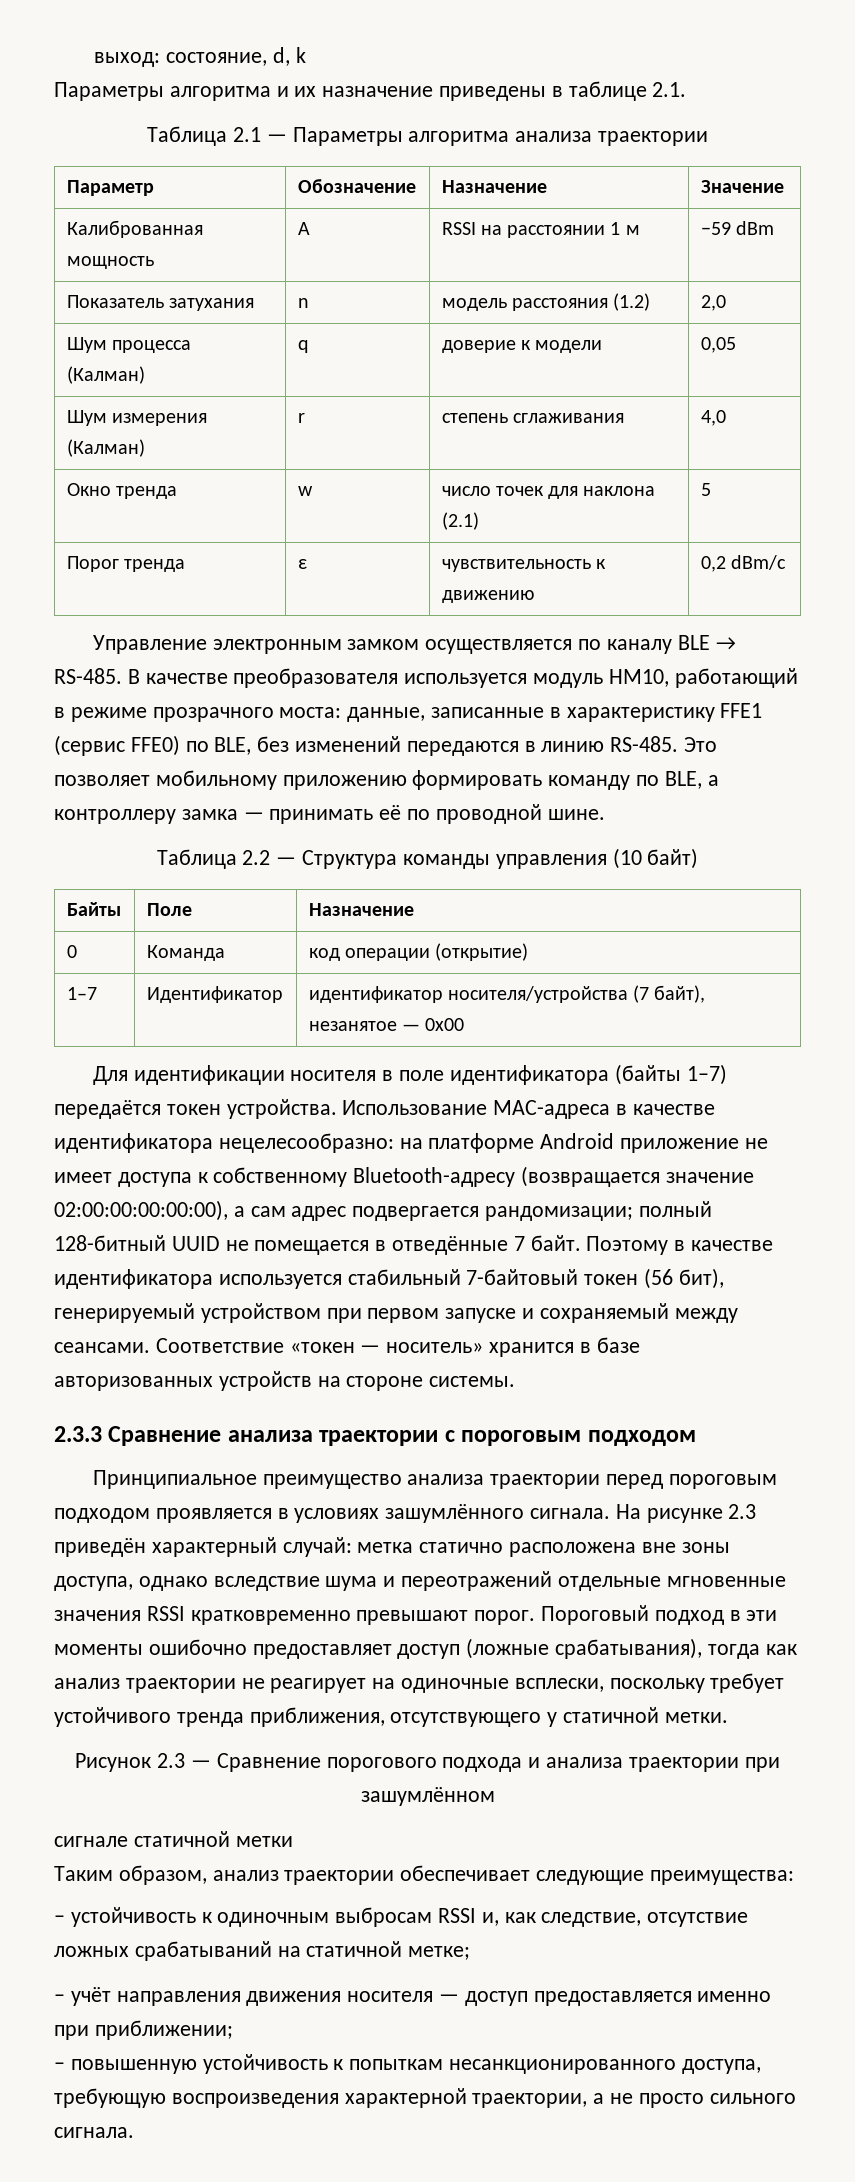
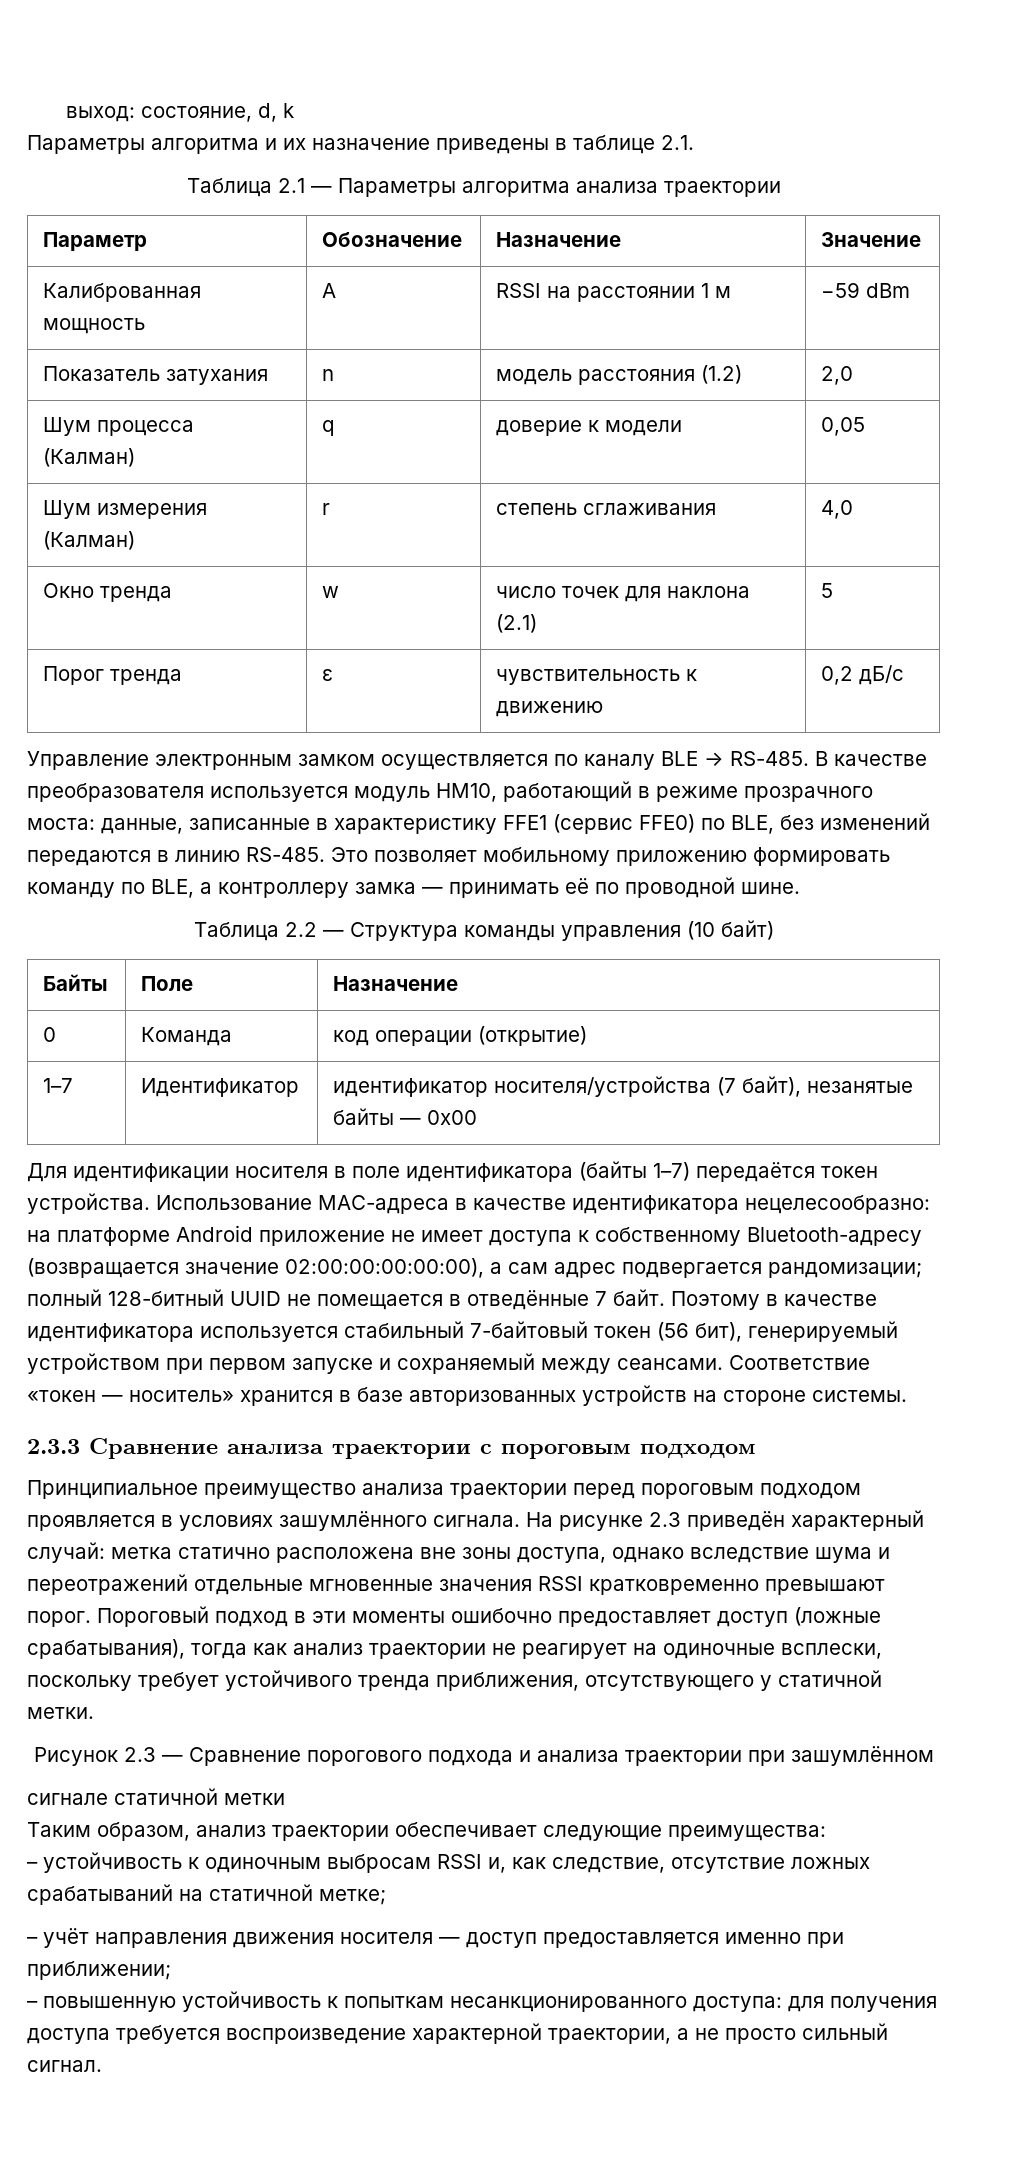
- Порог тренда | ε | чувствительность к движению | 0,2 dBm/с
+ Порог тренда | ε | чувствительность к движению | 0,2 дБ/с
- 1–7 | Идентификатор | идентификатор носителя/устройства (7 байт), незанятое — 0x00
+ 1–7 | Идентификатор | идентификатор носителя/устройства (7 байт), незанятые байты — 0x00
- – повышенную устойчивость к попыткам несанкционированного доступа, требующую воспроизведения характерной траектории, а не просто сильного сигнала.
+ – повышенную устойчивость к попыткам несанкционированного доступа: для получения доступа требуется воспроизведение характерной траектории, а не просто сильный сигнал.

